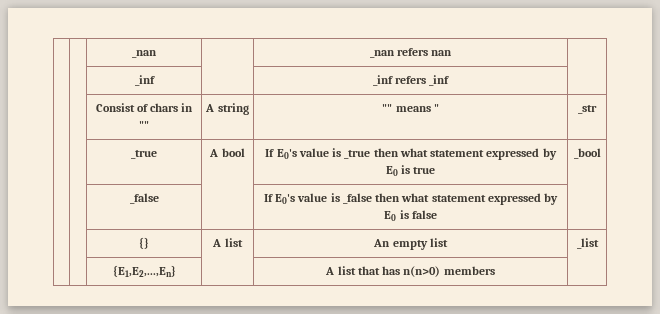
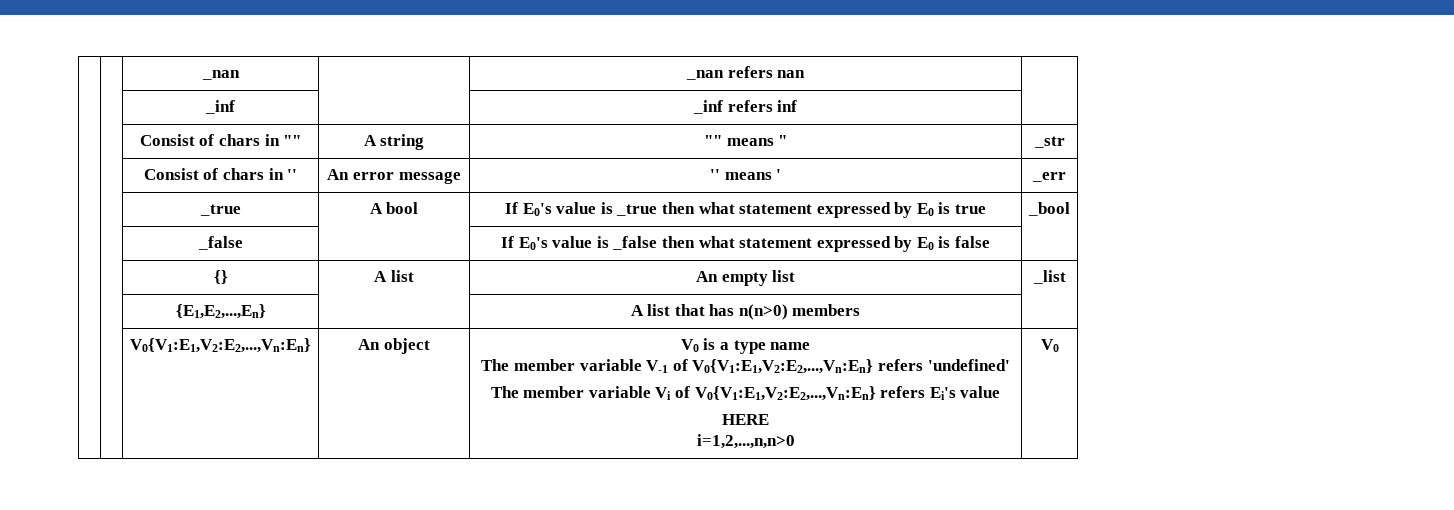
- | | _inf | | _inf refers _inf |
+ | | _inf | | _inf refers inf |
+ | | Consist of chars in '' | An error message | '' means ' | _err
+ | | V0{V1:E1,V2:E2,...,Vn:En} | An object | V0 is a type name
+ The member variable V-1 of V0{V1:E1,V2:E2,...,Vn:En} refers 'undefined'
+ The member variable Vi of V0{V1:E1,V2:E2,...,Vn:En} refers Ei's value
+ HERE
+ i=1,2,...,n,n>0 | V0

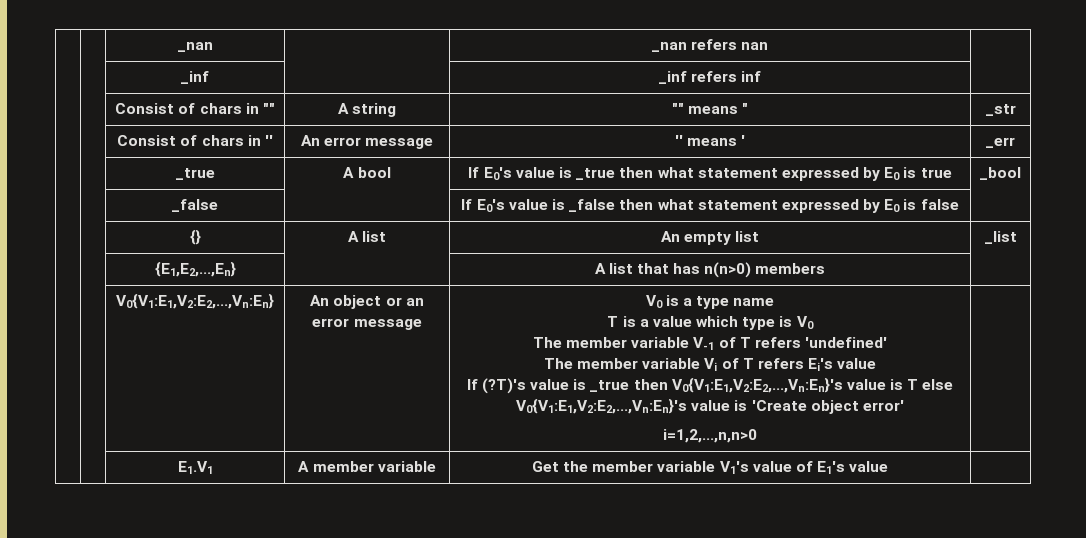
- An object
+ An object or an error message
+ T is a value which type is V0
- The member variable V-1 of V0{V1:E1,V2:E2,...,Vn:En} refers 'undefined'
+ The member variable V-1 of T refers 'undefined'
- The member variable Vi of V0{V1:E1,V2:E2,...,Vn:En} refers Ei's value
+ The member variable Vi of T refers Ei's value
- HERE
- i=1,2,...,n,n>0 | V0
+ If (?T)'s value is _true then V0{V1:E1,V2:E2,...,Vn:En}'s value is T else V0{V1:E1,V2:E2,...,Vn:En}'s value is 'Create object error'
+ i=1,2,...,n,n>0 |
+ | | E1.V1 | A member variable | Get the member variable V1's value of E1's value |

